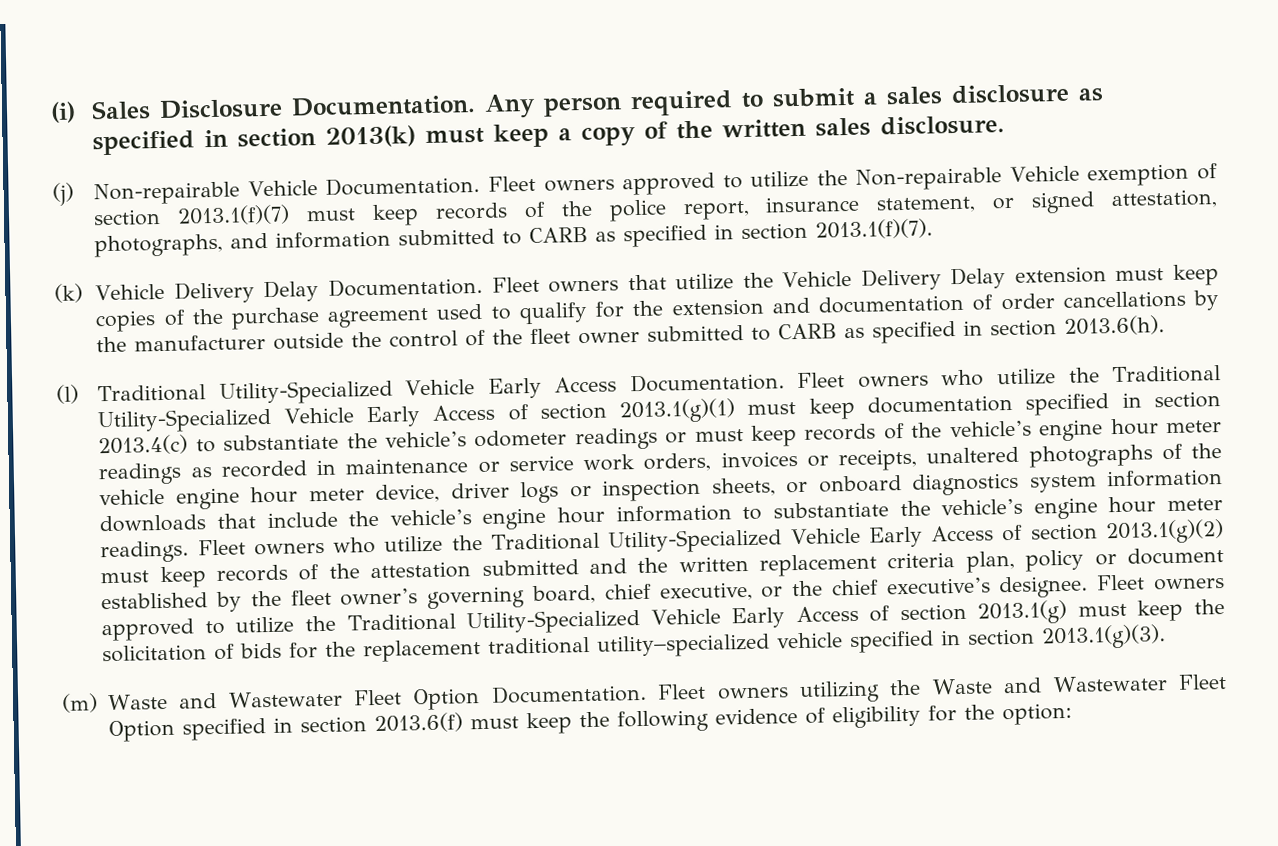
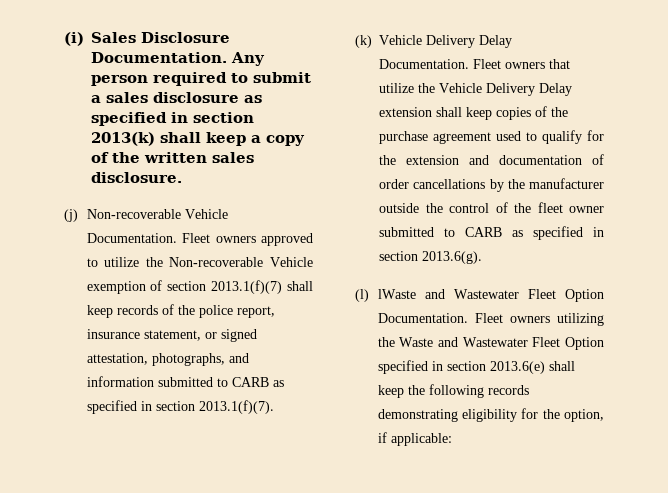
- Any person required to submit a sales disclosure as specified in section 2013(k) must keep a copy of the written sales disclosure.
+ Any person required to submit a sales disclosure as specified in section 2013(k) shall keep a copy of the written sales disclosure.
- (j) Non-repairable Vehicle Documentation.
+ (j) Non-recoverable Vehicle Documentation.
- Fleet owners approved to utilize the Non-repairable Vehicle exemption of section 2013.1(f)(7) must keep records of the police report, insurance statement, or signed attestation, photographs, and information submitted to CARB as specified in section 2013.1(f)(7).
+ Fleet owners approved to utilize the Non-recoverable Vehicle exemption of section 2013.1(f)(7) shall keep records of the police report, insurance statement, or signed attestation, photographs, and information submitted to CARB as specified in section 2013.1(f)(7).
- Fleet owners that utilize the Vehicle Delivery Delay extension must keep copies of the purchase agreement used to qualify for the extension and documentation of order cancellations by the manufacturer outside the control of the fleet owner submitted to CARB as specified in section 2013.6(h).
+ Fleet owners that utilize the Vehicle Delivery Delay extension shall keep copies of the purchase agreement used to qualify for the extension and documentation of order cancellations by the manufacturer outside the control of the fleet owner submitted to CARB as specified in section 2013.6(g).
- (l) Traditional Utility-Specialized Vehicle Early Access Documentation. Fleet owners who utilize the Traditional Utility-Specialized Vehicle Early Access of section 2013.1(g)(1) must keep documentation specified in section 2013.4(c) to substantiate the vehicle’s odometer readings or must keep records of the vehicle’s engine hour meter readings as recorded in maintenance or service work orders, invoices or receipts, unaltered photographs of the vehicle engine hour meter device, driver logs or inspection sheets, or onboard diagnostics system information downloads that include the vehicle’s engine hour information to substantiate the vehicle’s engine hour meter readings. Fleet owners who utilize the Traditional Utility-Specialized Vehicle Early Access of section 2013.1(g)(2) must keep records of the attestation submitted and the written replacement criteria plan, policy or document established by the fleet owner’s governing board, chief executive, or the chief executive’s designee. Fleet owners approved to utilize the Traditional Utility-Specialized Vehicle Early Access of section 2013.1(g) must keep the solicitation of bids for the replacement traditional utility–specialized vehicle specified in section 2013.1(g)(3).
- (m) Waste and Wastewater Fleet Option Documentation.
+ (l) lWaste and Wastewater Fleet Option Documentation.
- Fleet owners utilizing the Waste and Wastewater Fleet Option specified in section 2013.6(f) must keep the following evidence of eligibility for the option:
+ Fleet owners utilizing the Waste and Wastewater Fleet Option specified in section 2013.6(e) shall keep the following records demonstrating eligibility for the option, if applicable:

